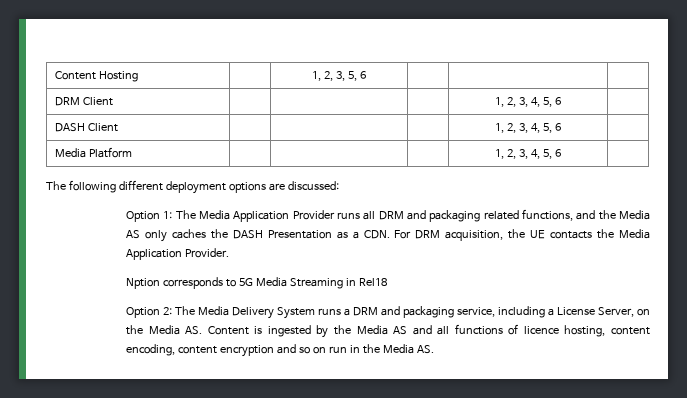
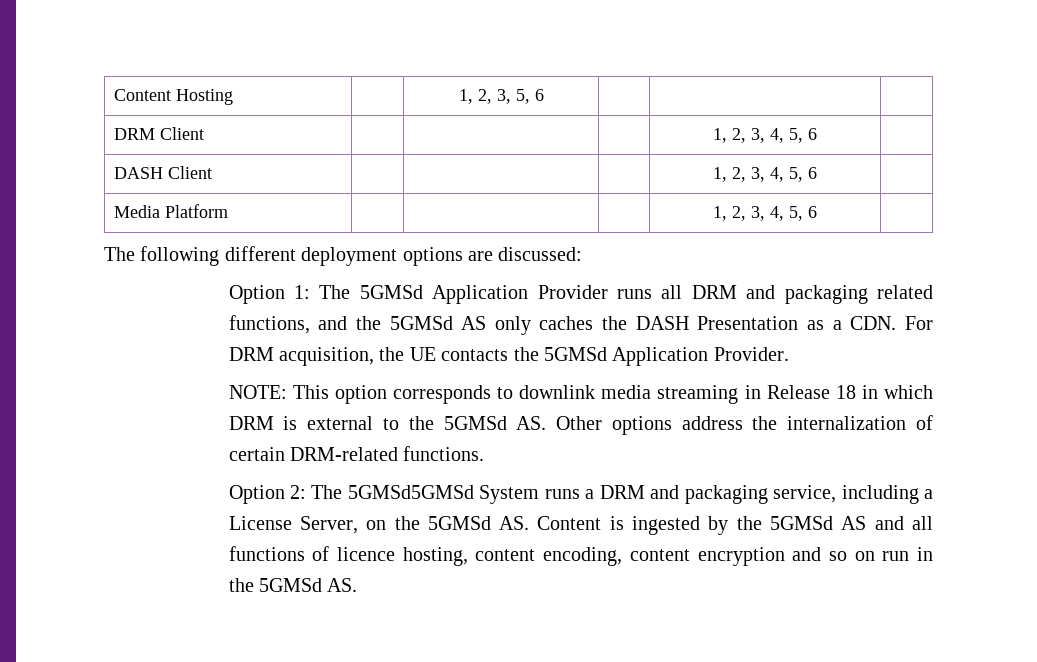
- Option 1: The Media Application Provider runs all DRM and packaging related functions, and the Media AS only caches the DASH Presentation as a CDN. For DRM acquisition, the UE contacts the Media Application Provider.
+ Option 1: The 5GMSd Application Provider runs all DRM and packaging related functions, and the 5GMSd AS only caches the DASH Presentation as a CDN. For DRM acquisition, the UE contacts the 5GMSd Application Provider.
- Nption corresponds to 5G Media Streaming in Rel18
+ NOTE: This option corresponds to downlink media streaming in Release 18 in which DRM is external to the 5GMSd AS. Other options address the internalization of certain DRM-related functions.
- Option 2: The Media Delivery System runs a DRM and packaging service, including a License Server, on the Media AS. Content is ingested by the Media AS and all functions of licence hosting, content encoding, content encryption and so on run in the Media AS.
+ Option 2: The 5GMSd5GMSd System runs a DRM and packaging service, including a License Server, on the 5GMSd AS. Content is ingested by the 5GMSd AS and all functions of licence hosting, content encoding, content encryption and so on run in the 5GMSd AS.

